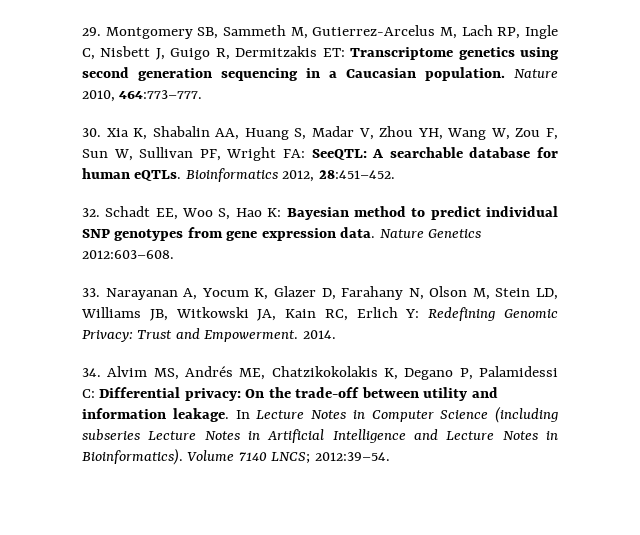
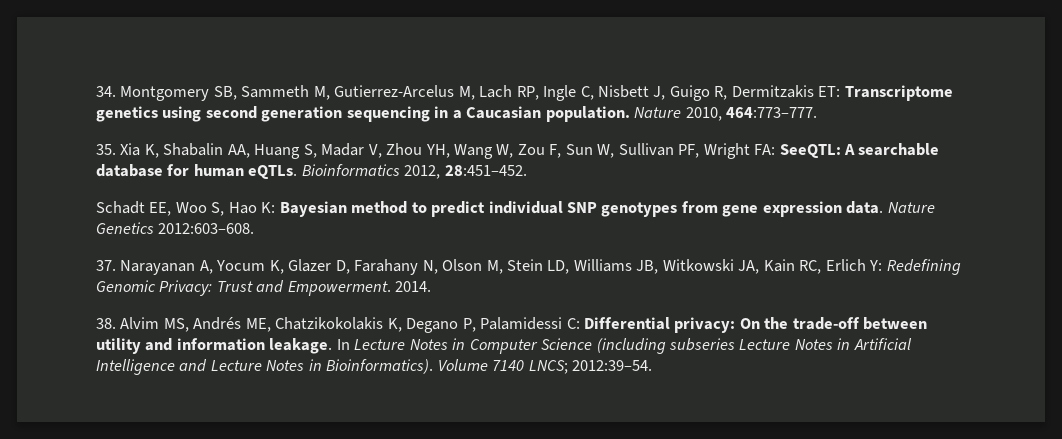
- 29. Montgomery SB, Sammeth M, Gutierrez-Arcelus M, Lach RP, Ingle C, Nisbett J, Guigo R, Dermitzakis ET: Transcriptome genetics using second generation sequencing in a Caucasian population.
+ 34. Montgomery SB, Sammeth M, Gutierrez-Arcelus M, Lach RP, Ingle C, Nisbett J, Guigo R, Dermitzakis ET: Transcriptome genetics using second generation sequencing in a Caucasian population.
- 30. Xia K, Shabalin AA, Huang S, Madar V, Zhou YH, Wang W, Zou F, Sun W, Sullivan PF, Wright FA: SeeQTL: A searchable database for human eQTLs.
+ 35. Xia K, Shabalin AA, Huang S, Madar V, Zhou YH, Wang W, Zou F, Sun W, Sullivan PF, Wright FA: SeeQTL: A searchable database for human eQTLs.
- 32. Schadt EE, Woo S, Hao K: Bayesian method to predict individual SNP genotypes from gene expression data.
+ Schadt EE, Woo S, Hao K: Bayesian method to predict individual SNP genotypes from gene expression data.
- 33. Narayanan A, Yocum K, Glazer D, Farahany N, Olson M, Stein LD, Williams JB, Witkowski JA, Kain RC, Erlich Y: Redefining Genomic Privacy: Trust and Empowerment.
+ 37. Narayanan A, Yocum K, Glazer D, Farahany N, Olson M, Stein LD, Williams JB, Witkowski JA, Kain RC, Erlich Y: Redefining Genomic Privacy: Trust and Empowerment.
- 34. Alvim MS, Andrés ME, Chatzikokolakis K, Degano P, Palamidessi C: Differential privacy: On the trade-off between utility and information leakage.
+ 38. Alvim MS, Andrés ME, Chatzikokolakis K, Degano P, Palamidessi C: Differential privacy: On the trade-off between utility and information leakage.

